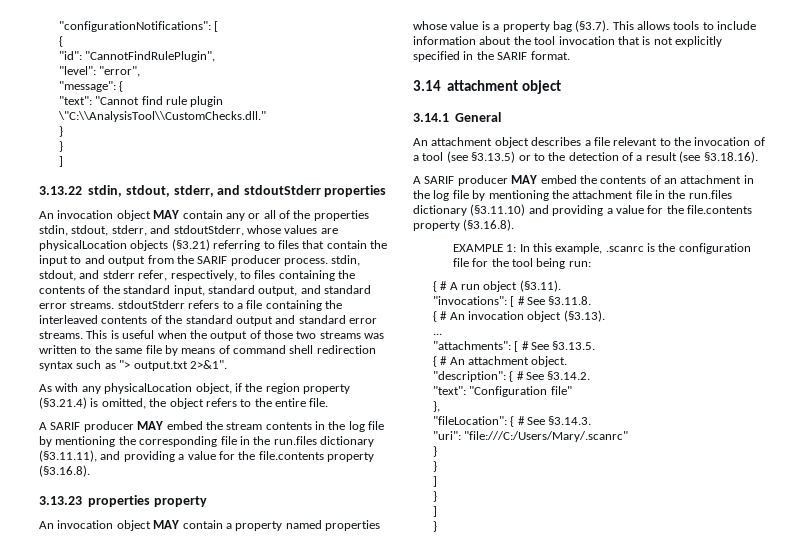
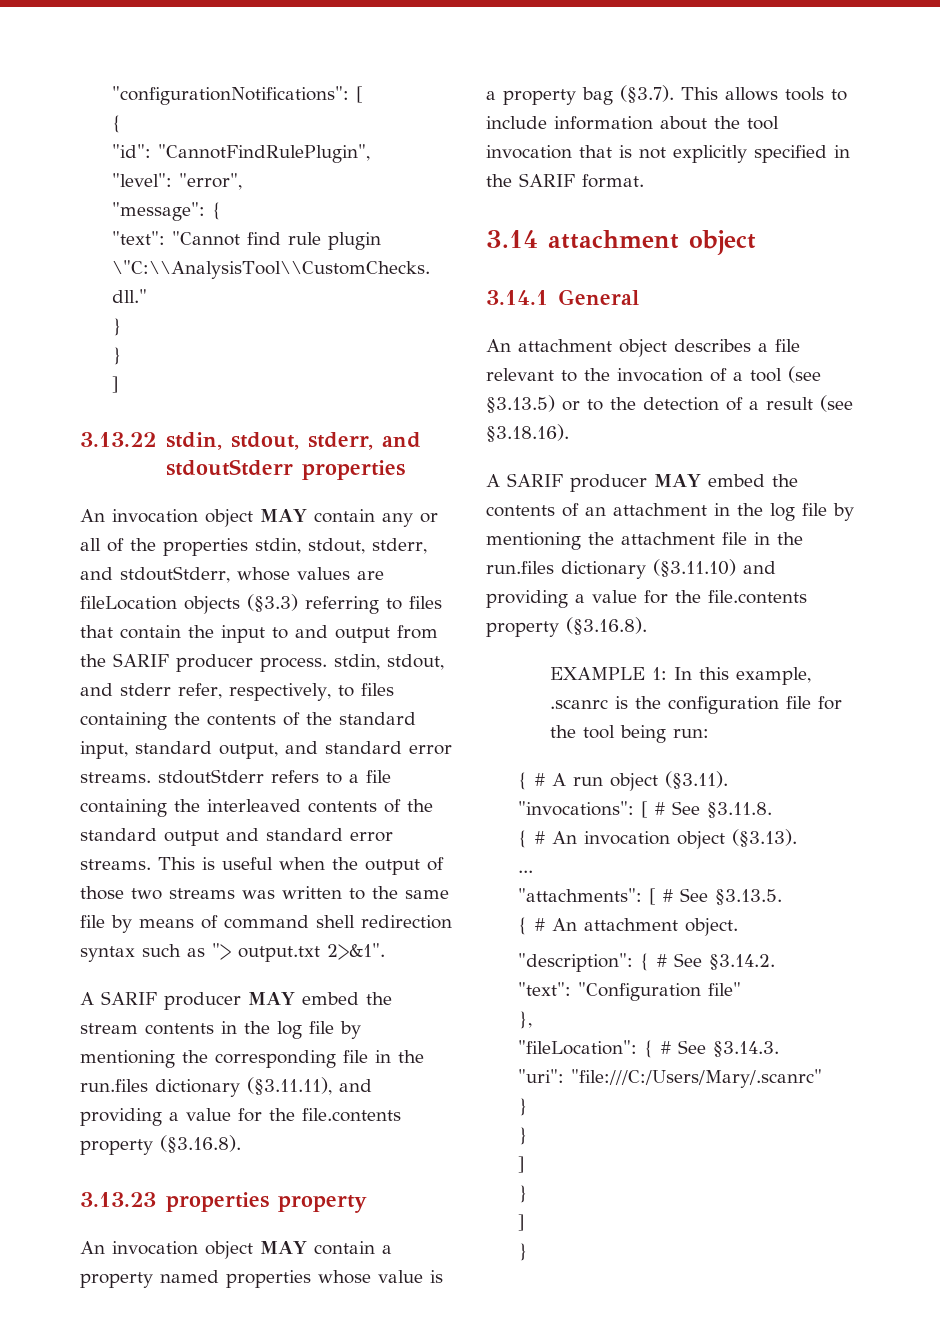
- An invocation object MAY contain any or all of the properties stdin, stdout, stderr, and stdoutStderr, whose values are physicalLocation objects (§3.21) referring to files that contain the input to and output from the SARIF producer process. stdin, stdout, and stderr refer, respectively, to files containing the contents of the standard input, standard output, and standard error streams. stdoutStderr refers to a file containing the interleaved contents of the standard output and standard error streams.
+ An invocation object MAY contain any or all of the properties stdin, stdout, stderr, and stdoutStderr, whose values are fileLocation objects (§3.3) referring to files that contain the input to and output from the SARIF producer process. stdin, stdout, and stderr refer, respectively, to files containing the contents of the standard input, standard output, and standard error streams. stdoutStderr refers to a file containing the interleaved contents of the standard output and standard error streams.
- As with any physicalLocation object, if the region property (§3.21.4) is omitted, the object refers to the entire file.

